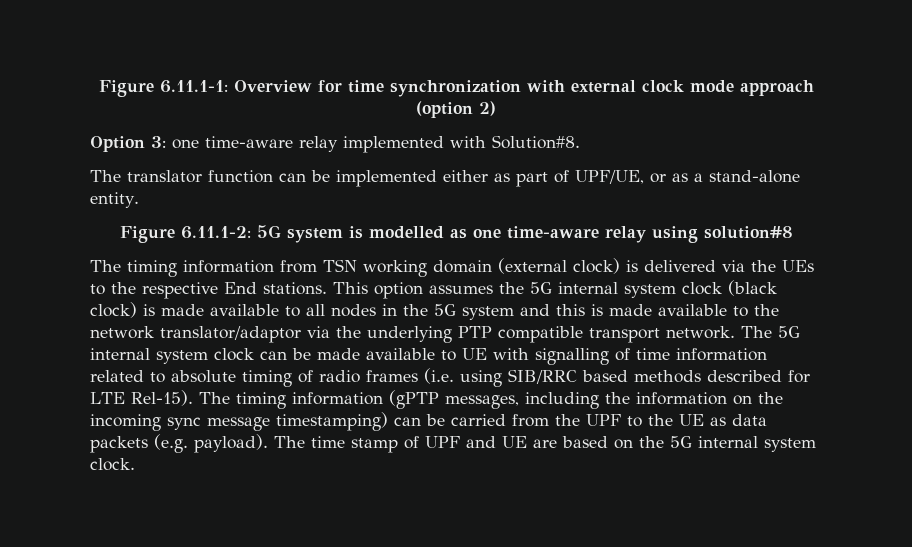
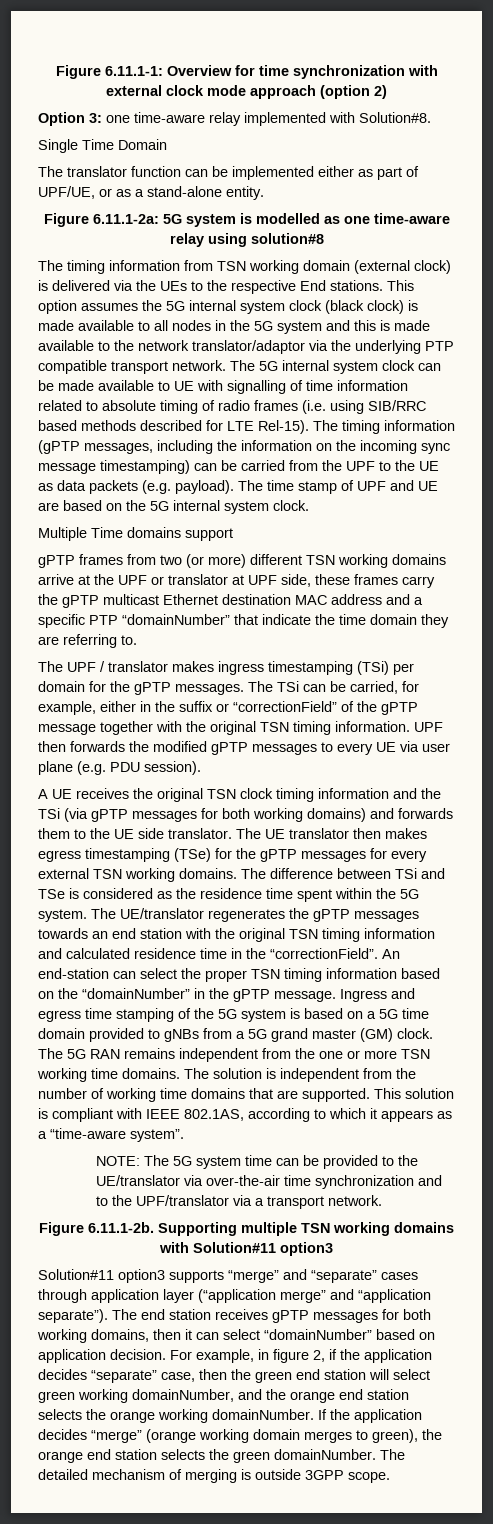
+ Single Time Domain
- Figure 6.11.1-2: 5G system is modelled as one time-aware relay using solution#8
+ Figure 6.11.1-2a: 5G system is modelled as one time-aware relay using solution#8
+ Multiple Time domains support
+ gPTP frames from two (or more) different TSN working domains arrive at the UPF or translator at UPF side, these frames carry the gPTP multicast Ethernet destination MAC address and a specific PTP “domainNumber” that indicate the time domain they are referring to.
+ The UPF / translator makes ingress timestamping (TSi) per domain for the gPTP messages. The TSi can be carried, for example, either in the suffix or “correctionField” of the gPTP message together with the original TSN timing information. UPF then forwards the modified gPTP messages to every UE via user plane (e.g. PDU session).
+ A UE receives the original TSN clock timing information and the TSi (via gPTP messages for both working domains) and forwards them to the UE side translator. The UE translator then makes egress timestamping (TSe) for the gPTP messages for every external TSN working domains. The difference between TSi and TSe is considered as the residence time spent within the 5G system. The UE/translator regenerates the gPTP messages towards an end station with the original TSN timing information and calculated residence time in the “correctionField”. An end-station can select the proper TSN timing information based on the “domainNumber” in the gPTP message. Ingress and egress time stamping of the 5G system is based on a 5G time domain provided to gNBs from a 5G grand master (GM) clock. The 5G RAN remains independent from the one or more TSN working time domains. The solution is independent from the number of working time domains that are supported. This solution is compliant with IEEE 802.1AS, according to which it appears as a “time-aware system”.
+ NOTE: The 5G system time can be provided to the UE/translator via over-the-air time synchronization and to the UPF/translator via a transport network.
+ Figure 6.11.1-2b. Supporting multiple TSN working domains with Solution#11 option3
+ Solution#11 option3 supports “merge” and “separate” cases through application layer (“application merge” and “application separate”). The end station receives gPTP messages for both working domains, then it can select “domainNumber” based on application decision. For example, in figure 2, if the application decides “separate” case, then the green end station will select green working domainNumber, and the orange end station selects the orange working domainNumber. If the application decides “merge” (orange working domain merges to green), the orange end station selects the green domainNumber. The detailed mechanism of merging is outside 3GPP scope.

